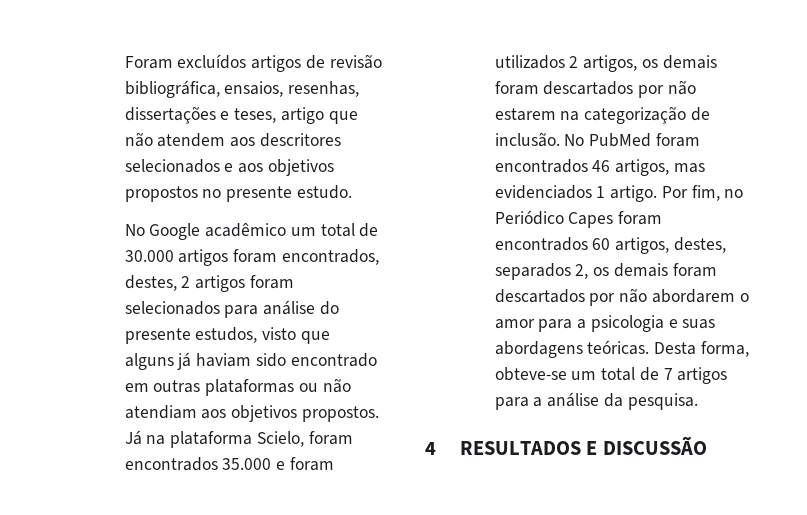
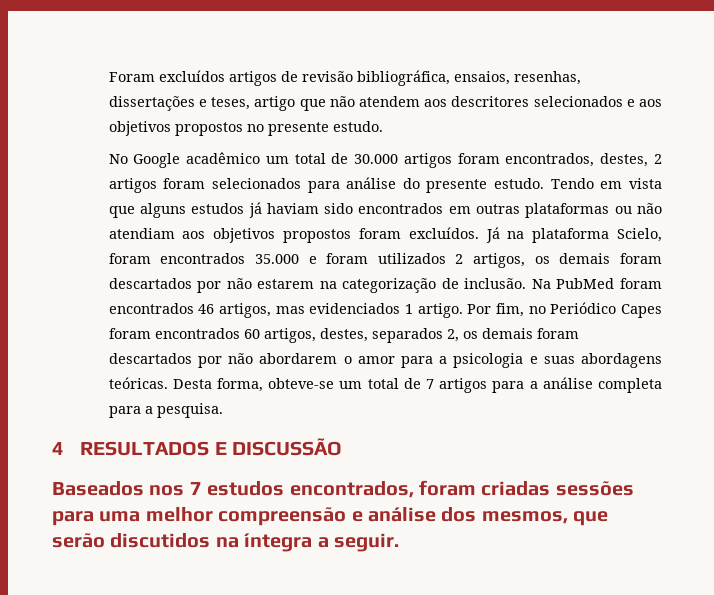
- No Google acadêmico um total de 30.000 artigos foram encontrados, destes, 2 artigos foram selecionados para análise do presente estudos, visto que alguns já haviam sido encontrado em outras plataformas ou não atendiam aos objetivos propostos.
+ No Google acadêmico um total de 30.000 artigos foram encontrados, destes, 2 artigos foram selecionados para análise do presente estudo. Tendo em vista que alguns estudos já haviam sido encontrados em outras plataformas ou não atendiam aos objetivos propostos foram excluídos.
- No PubMed foram encontrados 46 artigos, mas evidenciados 1 artigo.
+ Na PubMed foram encontrados 46 artigos, mas evidenciados 1 artigo.
- Desta forma, obteve-se um total de 7 artigos para a análise da pesquisa.
+ Desta forma, obteve-se um total de 7 artigos para a análise completa para a pesquisa.
+ Baseados nos 7 estudos encontrados, foram criadas sessões para uma melhor compreensão e análise dos mesmos, que serão discutidos na íntegra a seguir.

